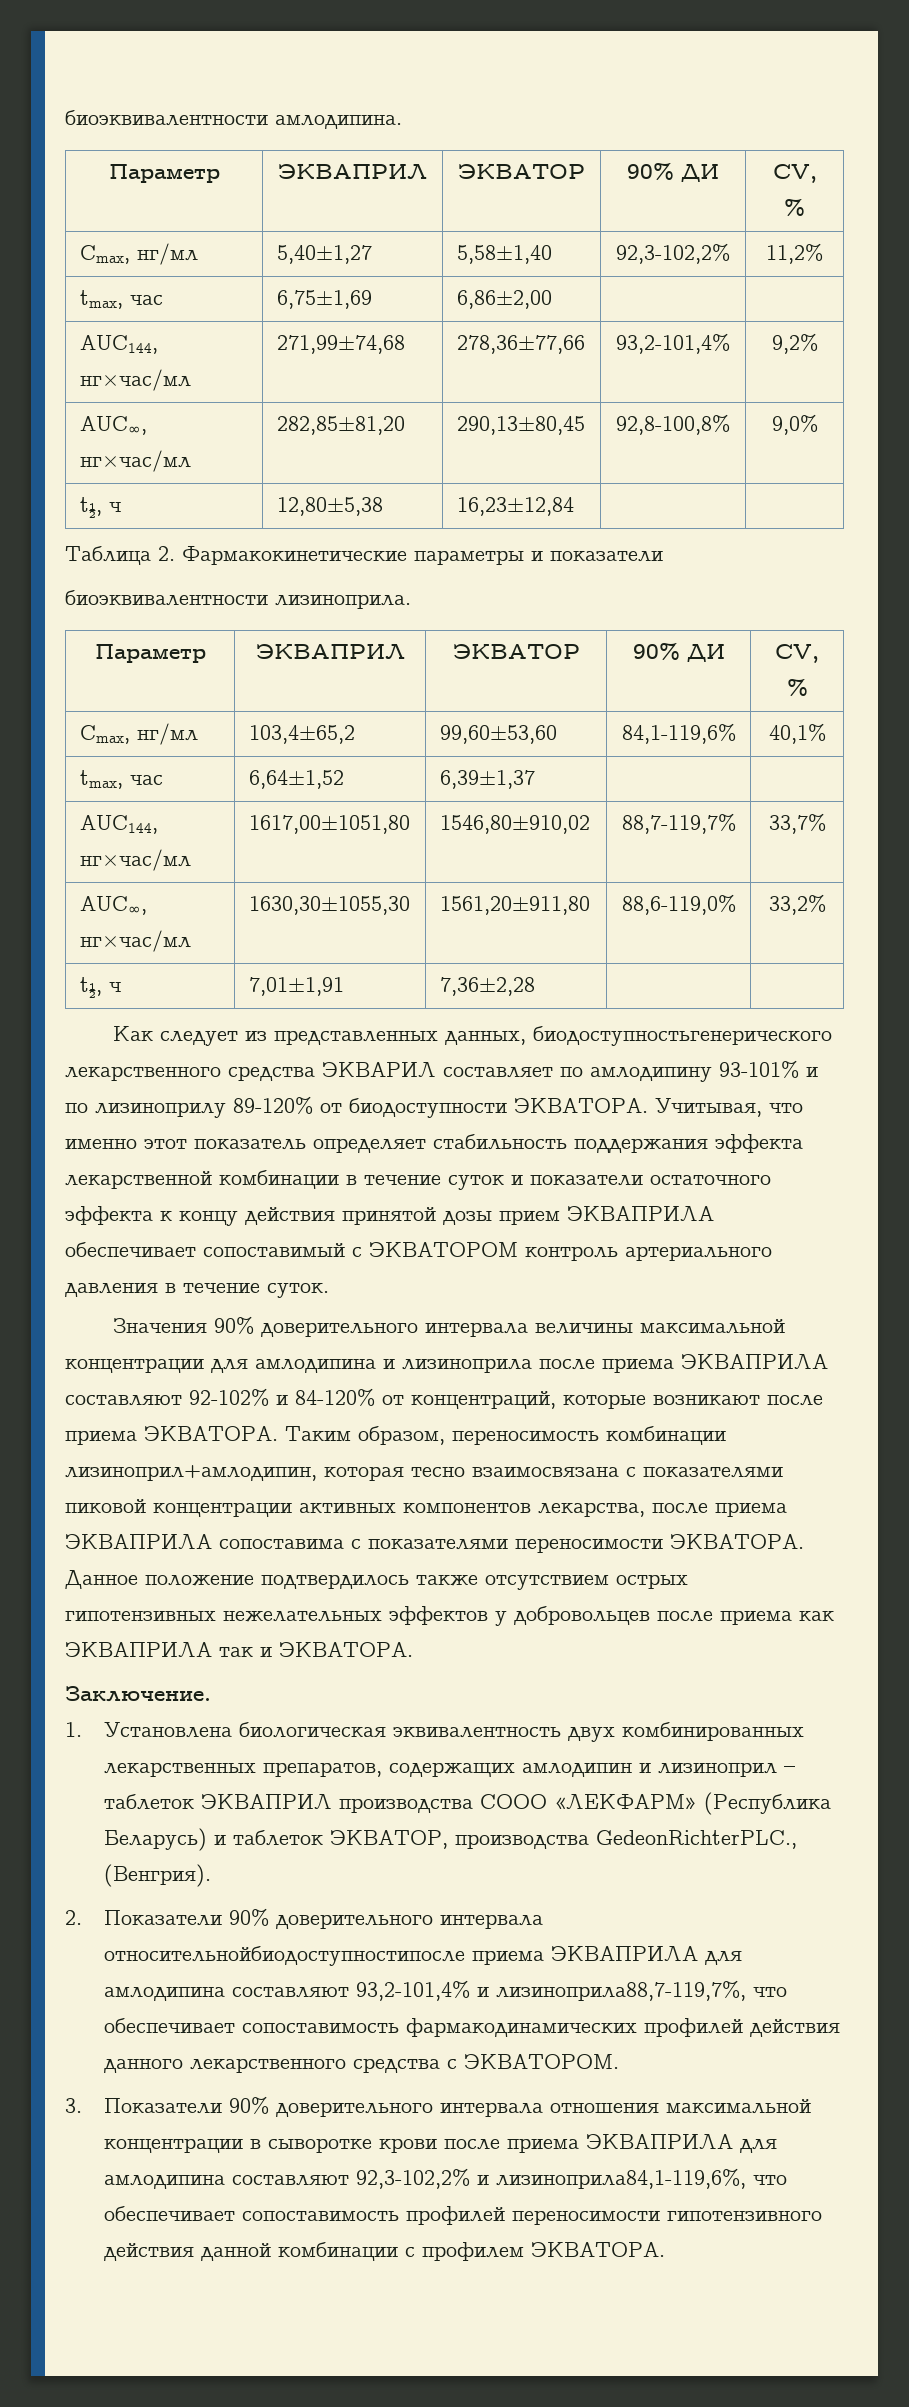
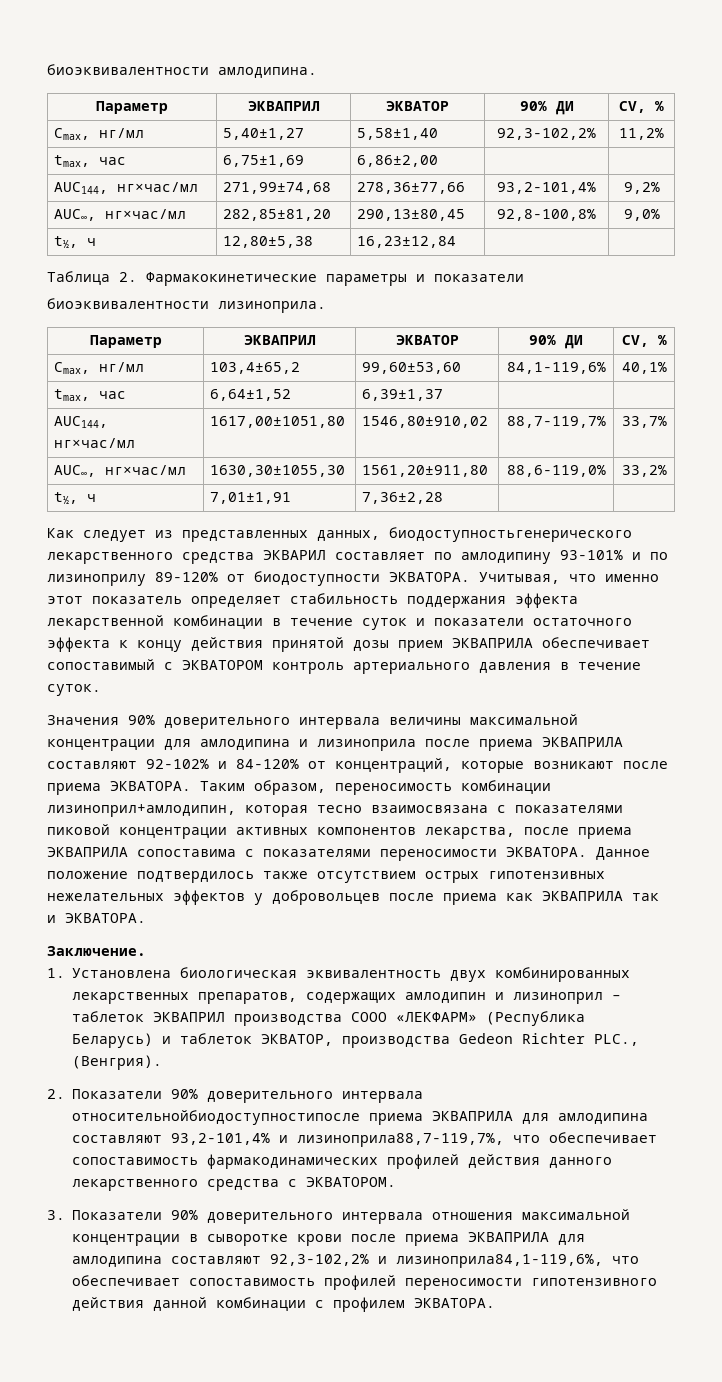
- 1. Установлена биологическая эквивалентность двух комбинированных лекарственных препаратов, содержащих амлодипин и лизиноприл – таблеток ЭКВАПРИЛ производства СООО «ЛЕКФАРМ» (Республика Беларусь) и таблеток ЭКВАТОР, производства GedeonRichterPLC., (Венгрия).
+ 1. Установлена биологическая эквивалентность двух комбинированных лекарственных препаратов, содержащих амлодипин и лизиноприл – таблеток ЭКВАПРИЛ производства СООО «ЛЕКФАРМ» (Республика Беларусь) и таблеток ЭКВАТОР, производства Gedeon Richter PLC., (Венгрия).

